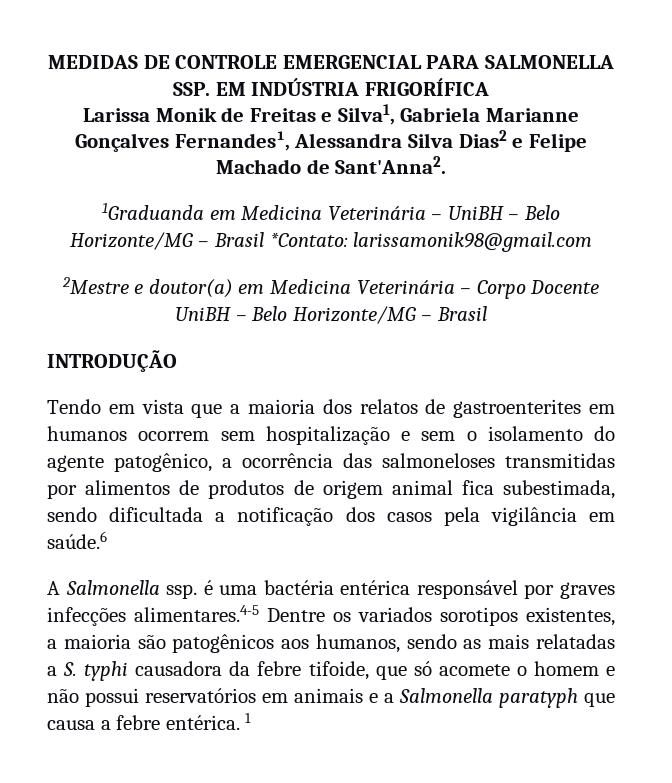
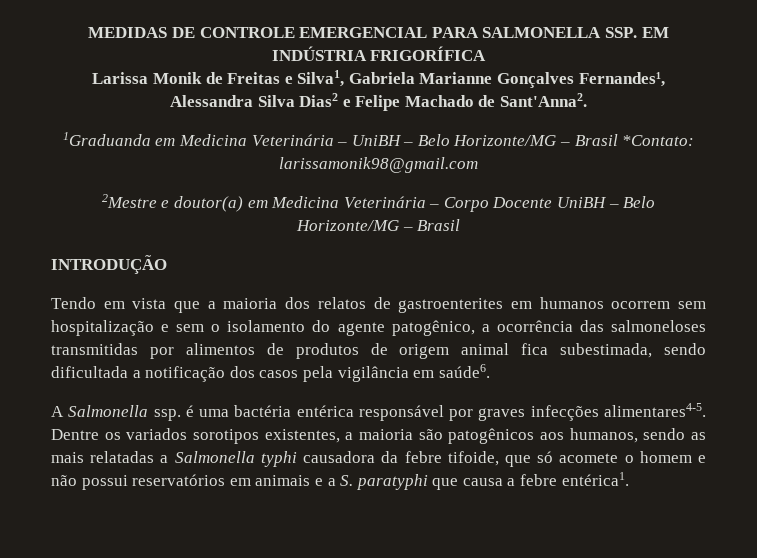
- Tendo em vista que a maioria dos relatos de gastroenterites em humanos ocorrem sem hospitalização e sem o isolamento do agente patogênico, a ocorrência das salmoneloses transmitidas por alimentos de produtos de origem animal fica subestimada, sendo dificultada a notificação dos casos pela vigilância em saúde.6
+ Tendo em vista que a maioria dos relatos de gastroenterites em humanos ocorrem sem hospitalização e sem o isolamento do agente patogênico, a ocorrência das salmoneloses transmitidas por alimentos de produtos de origem animal fica subestimada, sendo dificultada a notificação dos casos pela vigilância em saúde6.
- A Salmonella ssp. é uma bactéria entérica responsável por graves infecções alimentares.4-5 Dentre os variados sorotipos existentes, a maioria são patogênicos aos humanos, sendo as mais relatadas a S. typhi causadora da febre tifoide, que só acomete o homem e não possui reservatórios em animais e a Salmonella paratyph que causa a febre entérica. 1
+ A Salmonella ssp. é uma bactéria entérica responsável por graves infecções alimentares4-5. Dentre os variados sorotipos existentes, a maioria são patogênicos aos humanos, sendo as mais relatadas a Salmonella typhi causadora da febre tifoide, que só acomete o homem e não possui reservatórios em animais e a S. paratyphi que causa a febre entérica1.

